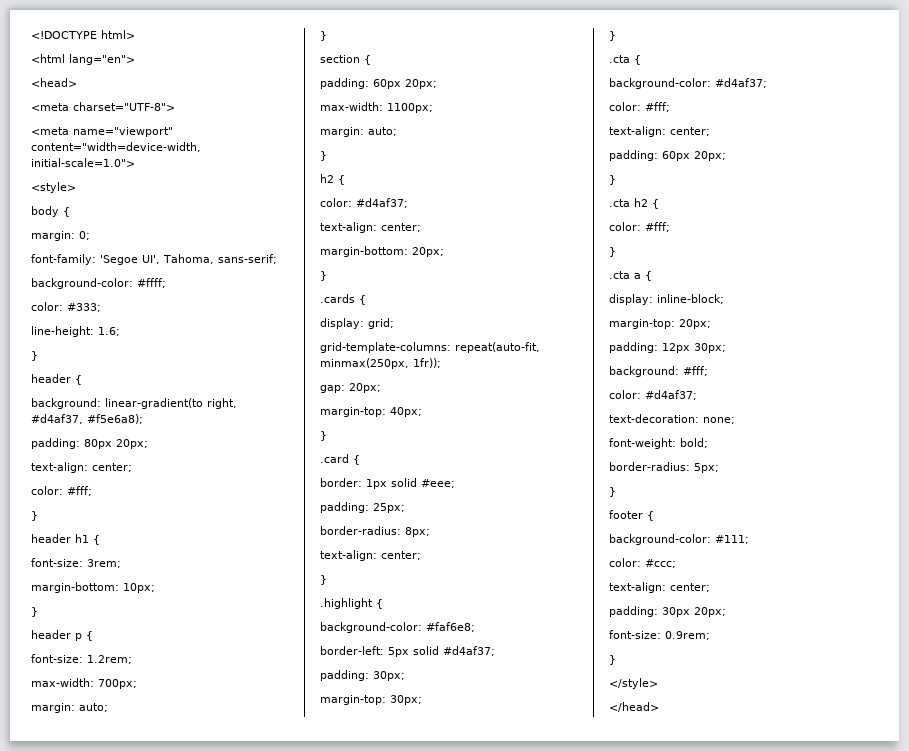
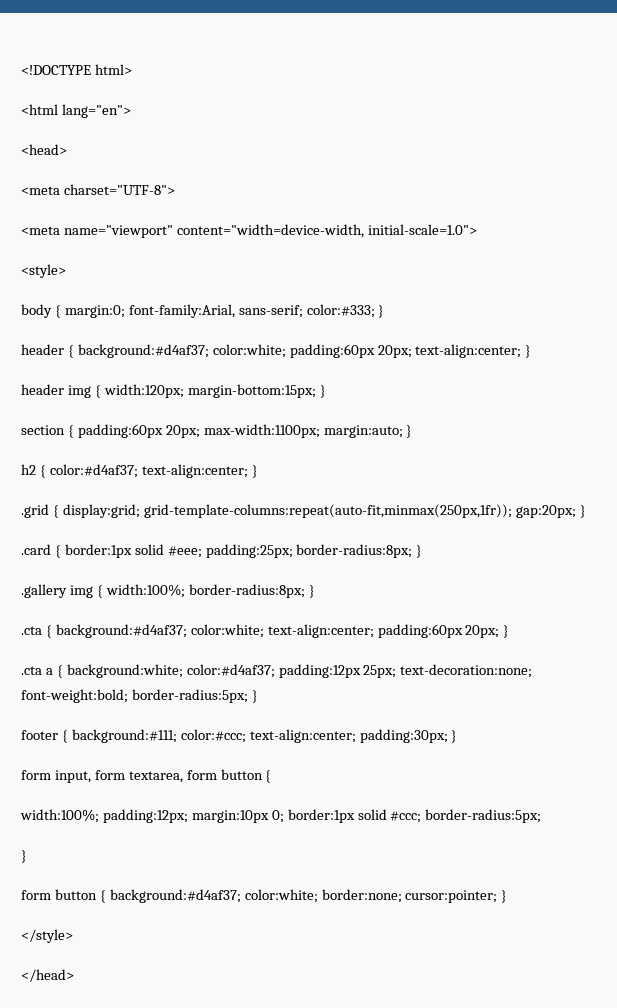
- body {
- margin: 0;
- font-family: 'Segoe UI', Tahoma, sans-serif;
- background-color: #ffff;
- color: #333;
- line-height: 1.6;
- }
- header {
- background: linear-gradient(to right, #d4af37, #f5e6a8);
- padding: 80px 20px;
- text-align: center;
- color: #fff;
- }
- header h1 {
- font-size: 3rem;
- margin-bottom: 10px;
- }
- header p {
- font-size: 1.2rem;
- max-width: 700px;
- margin: auto;
- }
+ body { margin:0; font-family:Arial, sans-serif; color:#333; }
+ header { background:#d4af37; color:white; padding:60px 20px; text-align:center; }
+ header img { width:120px; margin-bottom:15px; }
- section {
- padding: 60px 20px;
- max-width: 1100px;
- margin: auto;
- }
- h2 {
- color: #d4af37;
- text-align: center;
- margin-bottom: 20px;
- }
- .cards {
- display: grid;
- grid-template-columns: repeat(auto-fit, minmax(250px, 1fr));
- gap: 20px;
- margin-top: 40px;
- }
+ section { padding:60px 20px; max-width:1100px; margin:auto; }
+ h2 { color:#d4af37; text-align:center; }
+ .grid { display:grid; grid-template-columns:repeat(auto-fit,minmax(250px,1fr)); gap:20px; }
- .card {
- border: 1px solid #eee;
- padding: 25px;
- border-radius: 8px;
- text-align: center;
+ .card { border:1px solid #eee; padding:25px; border-radius:8px; }
+ .gallery img { width:100%; border-radius:8px; }
+ .cta { background:#d4af37; color:white; text-align:center; padding:60px 20px; }
+ .cta a { background:white; color:#d4af37; padding:12px 25px; text-decoration:none; font-weight:bold; border-radius:5px; }
+ footer { background:#111; color:#ccc; text-align:center; padding:30px; }
+ form input, form textarea, form button {
+ width:100%; padding:12px; margin:10px 0; border:1px solid #ccc; border-radius:5px;
  }
- .highlight {
- background-color: #faf6e8;
- border-left: 5px solid #d4af37;
- padding: 30px;
- margin-top: 30px;
- }
- .cta {
- background-color: #d4af37;
- color: #fff;
- text-align: center;
- padding: 60px 20px;
- }
- .cta h2 {
- color: #fff;
- }
- .cta a {
- display: inline-block;
- margin-top: 20px;
- padding: 12px 30px;
- background: #fff;
- color: #d4af37;
- text-decoration: none;
- font-weight: bold;
- border-radius: 5px;
- }
- footer {
- background-color: #111;
- color: #ccc;
- text-align: center;
- padding: 30px 20px;
- font-size: 0.9rem;
- }
+ form button { background:#d4af37; color:white; border:none; cursor:pointer; }

